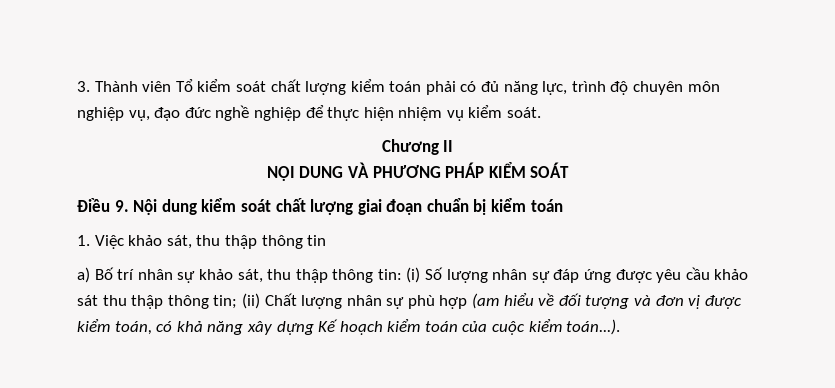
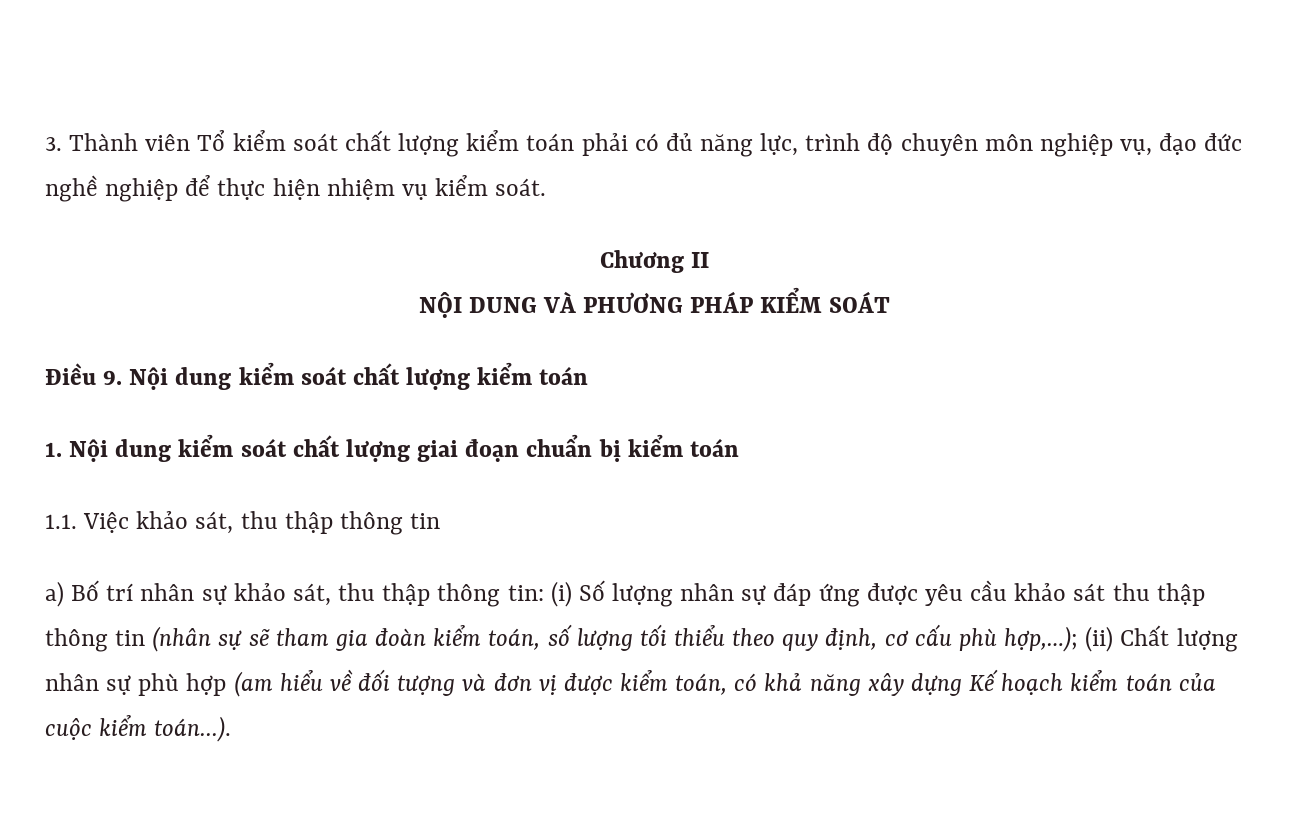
- Điều 9. Nội dung kiểm soát chất lượng giai đoạn chuẩn bị kiểm toán
+ Điều 9. Nội dung kiểm soát chất lượng kiểm toán
+ 1. Nội dung kiểm soát chất lượng giai đoạn chuẩn bị kiểm toán
- 1. Việc khảo sát, thu thập thông tin
+ 1.1. Việc khảo sát, thu thập thông tin
- a) Bố trí nhân sự khảo sát, thu thập thông tin: (i) Số lượng nhân sự đáp ứng được yêu cầu khảo sát thu thập thông tin; (ii) Chất lượng nhân sự phù hợp (am hiểu về đối tượng và đơn vị được kiểm toán, có khả năng xây dựng Kế hoạch kiểm toán của cuộc kiểm toán...).
+ a) Bố trí nhân sự khảo sát, thu thập thông tin: (i) Số lượng nhân sự đáp ứng được yêu cầu khảo sát thu thập thông tin (nhân sự sẽ tham gia đoàn kiểm toán, số lượng tối thiểu theo quy định, cơ cấu phù hợp,…); (ii) Chất lượng nhân sự phù hợp (am hiểu về đối tượng và đơn vị được kiểm toán, có khả năng xây dựng Kế hoạch kiểm toán của cuộc kiểm toán...).

